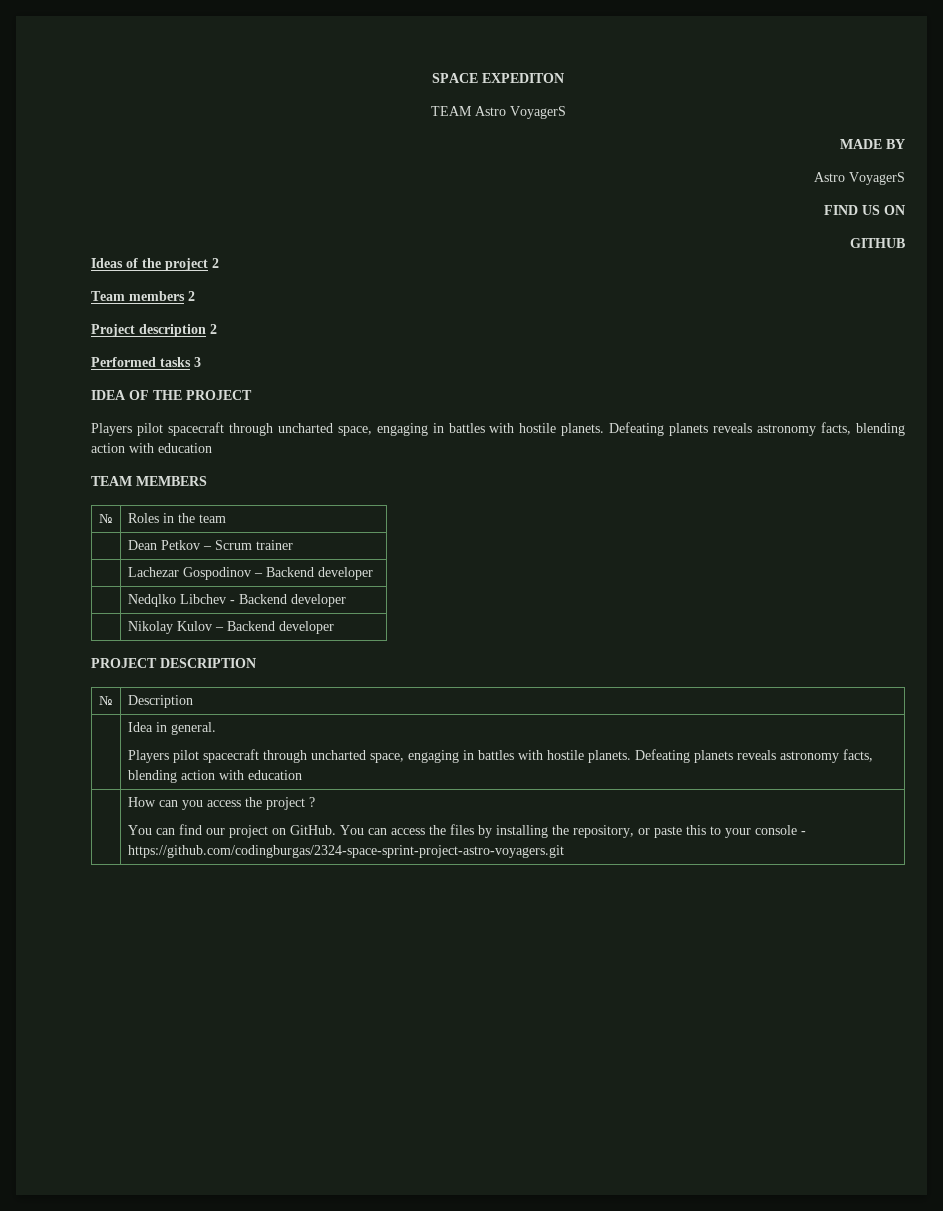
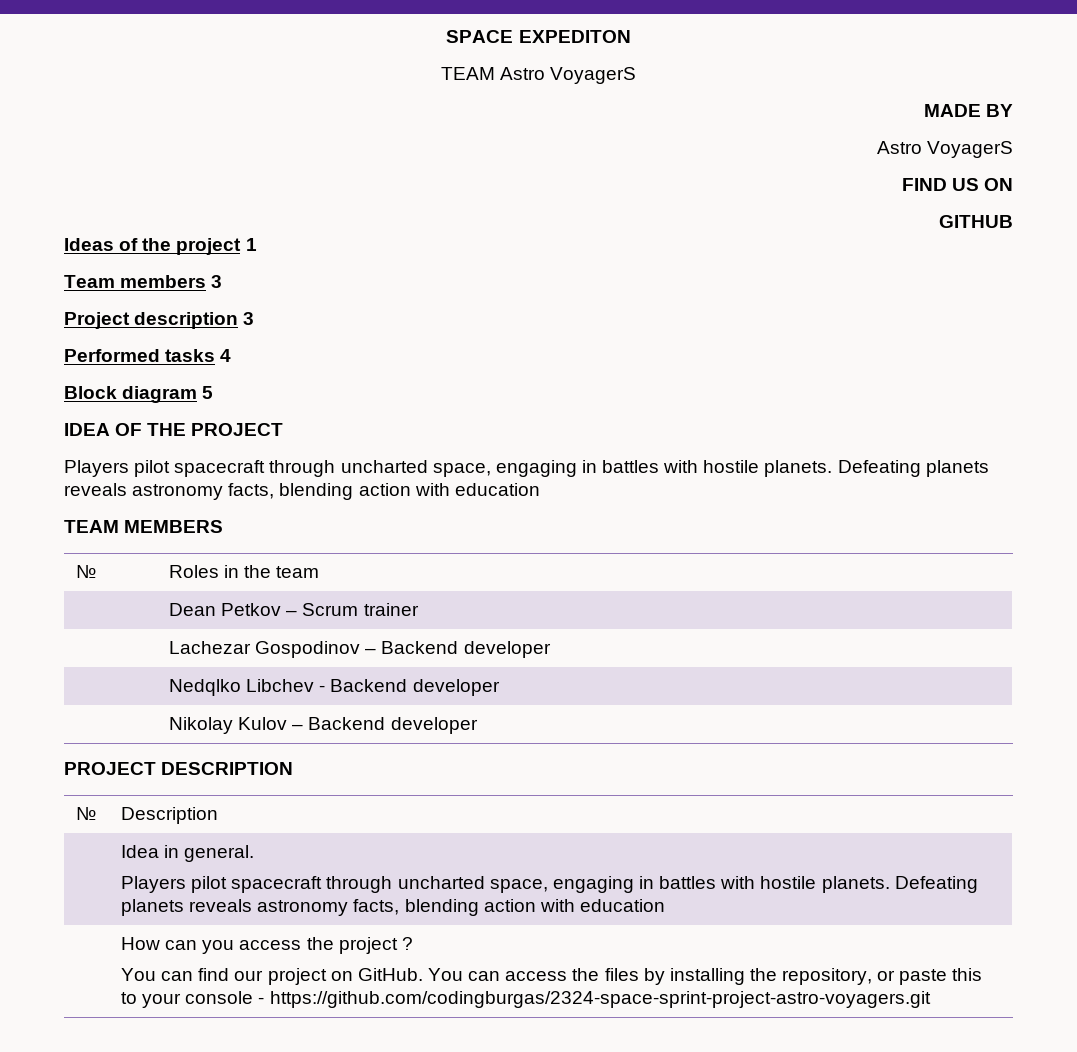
- Ideas of the project 2
+ Ideas of the project 1
- Team members 2
+ Team members 3
- Project description 2
+ Project description 3
- Performed tasks 3
+ Performed tasks 4
+ Block diagram 5

